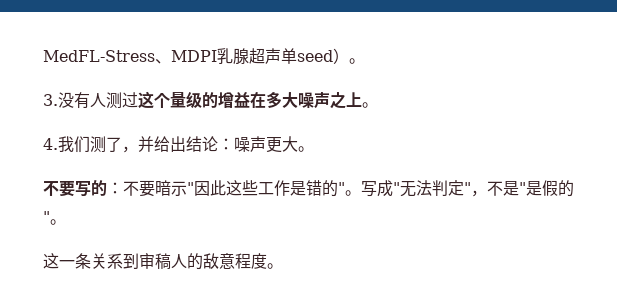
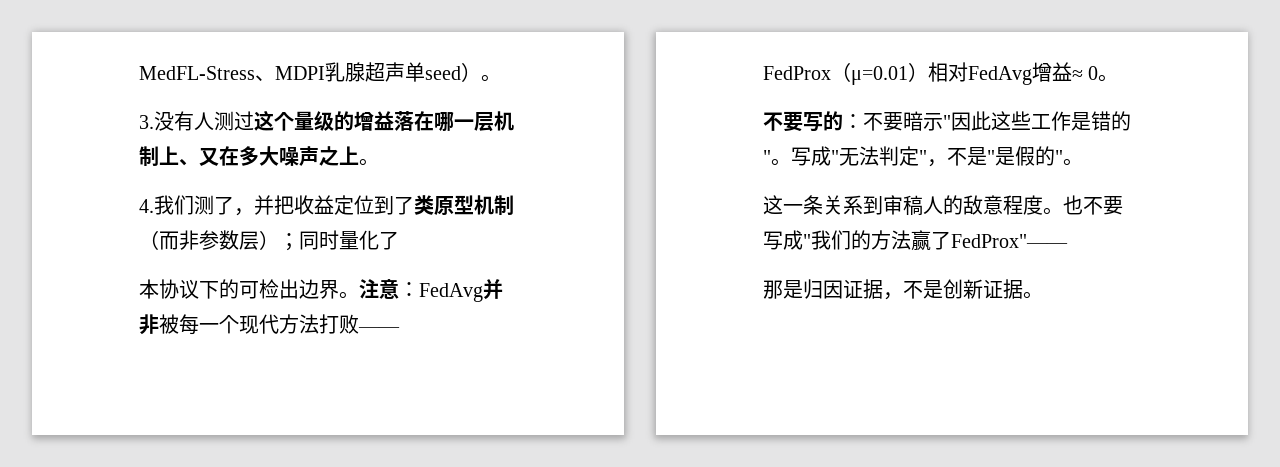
- 3.没有人测过这个量级的增益在多大噪声之上。
+ 3.没有人测过这个量级的增益落在哪一层机制上、又在多大噪声之上。
- 4.我们测了，并给出结论：噪声更大。
+ 4.我们测了，并把收益定位到了类原型机制（而非参数层）；同时量化了
+ 本协议下的可检出边界。注意：FedAvg并非被每一个现代方法打败——
+ FedProx（μ=0.01）相对FedAvg增益≈ 0。
+ 也不要写成"我们的方法赢了FedProx"——
+ 那是归因证据，不是创新证据。

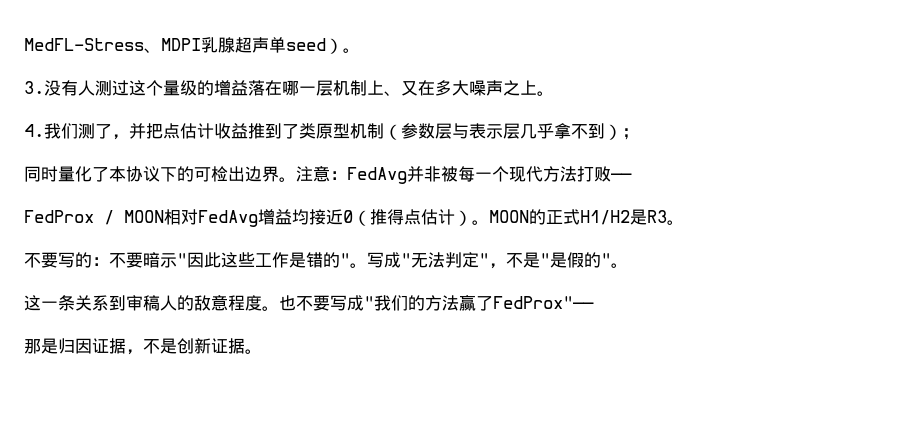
- 4.我们测了，并把收益定位到了类原型机制（而非参数层）；同时量化了
- 本协议下的可检出边界。
+ 4.我们测了，并把点估计收益推到了类原型机制（参数层与表示层几乎拿不到）；
+ 同时量化了本协议下的可检出边界。
- FedProx（μ=0.01）相对FedAvg增益≈ 0。
+ FedProx / MOON相对FedAvg增益均接近0（推得点估计）。MOON的正式H1/H2是R3。

